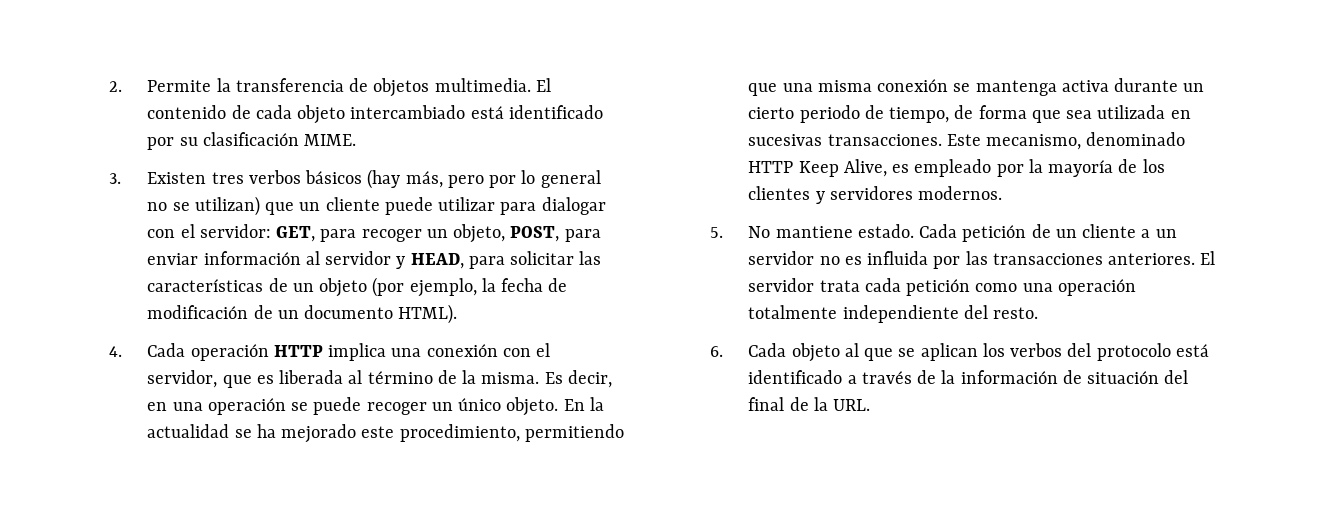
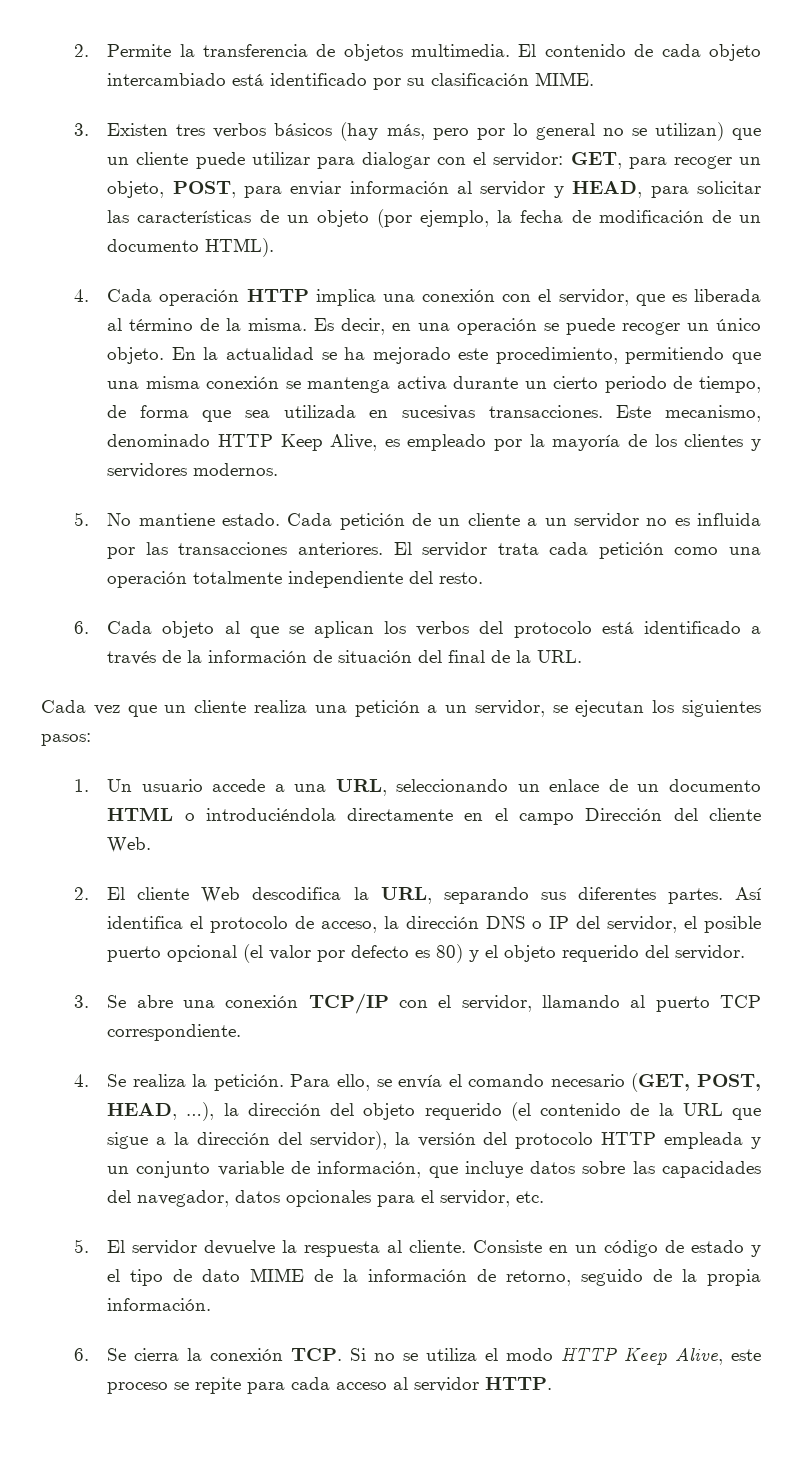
+ Cada vez que un cliente realiza una petición a un servidor, se ejecutan los siguientes pasos:
+ 1. Un usuario accede a una URL, seleccionando un enlace de un documento HTML o introduciéndola directamente en el campo Dirección del cliente Web.
+ 2. El cliente Web descodifica la URL, separando sus diferentes partes. Así identifica el protocolo de acceso, la dirección DNS o IP del servidor, el posible puerto opcional (el valor por defecto es 80) y el objeto requerido del servidor.
+ 3. Se abre una conexión TCP/IP con el servidor, llamando al puerto TCP correspondiente.
+ 4. Se realiza la petición. Para ello, se envía el comando necesario (GET, POST, HEAD, …), la dirección del objeto requerido (el contenido de la URL que sigue a la dirección del servidor), la versión del protocolo HTTP empleada y un conjunto variable de información, que incluye datos sobre las capacidades del navegador, datos opcionales para el servidor, etc.
+ 5. El servidor devuelve la respuesta al cliente. Consiste en un código de estado y el tipo de dato MIME de la información de retorno, seguido de la propia información.
+ 6. Se cierra la conexión TCP. Si no se utiliza el modo HTTP Keep Alive, este proceso se repite para cada acceso al servidor HTTP.

